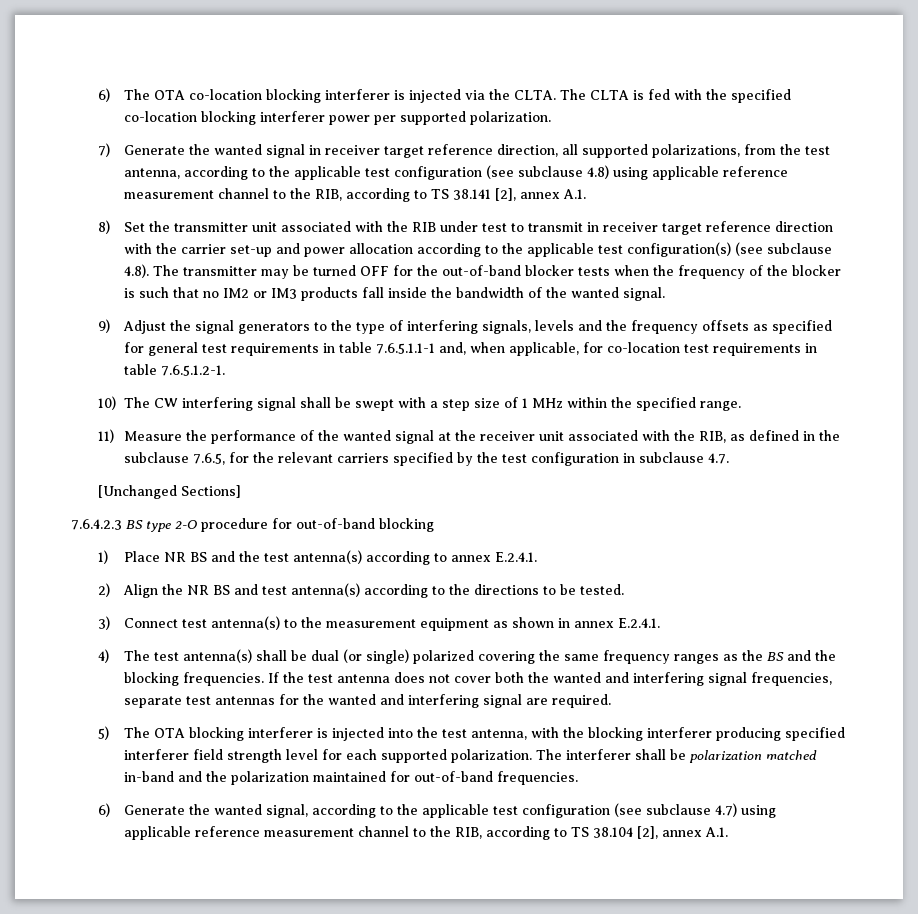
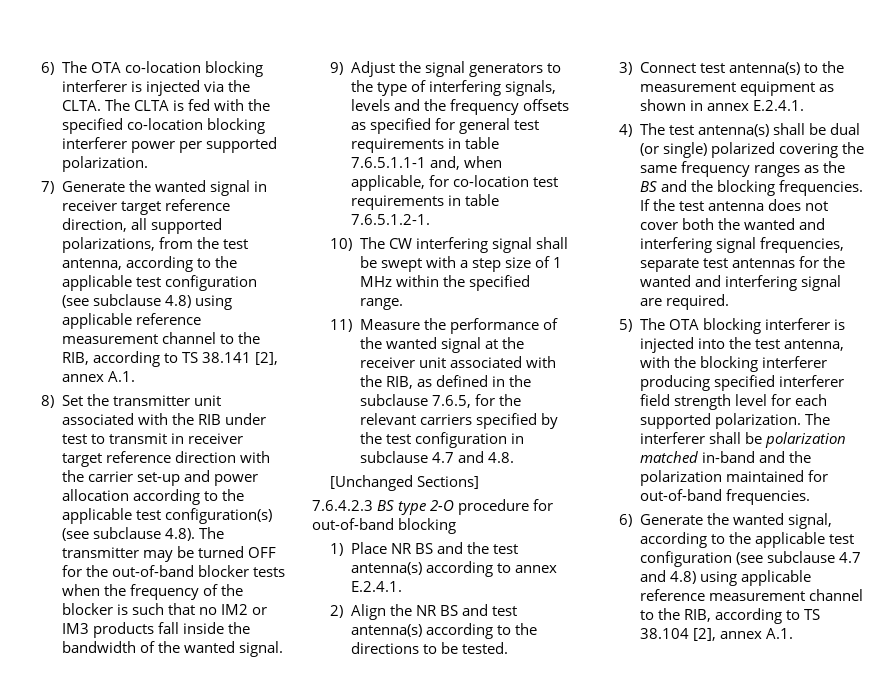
- 11) Measure the performance of the wanted signal at the receiver unit associated with the RIB, as defined in the subclause 7.6.5, for the relevant carriers specified by the test configuration in subclause 4.7.
+ 11) Measure the performance of the wanted signal at the receiver unit associated with the RIB, as defined in the subclause 7.6.5, for the relevant carriers specified by the test configuration in subclause 4.7 and 4.8.
- 6) Generate the wanted signal, according to the applicable test configuration (see subclause 4.7) using applicable reference measurement channel to the RIB, according to TS 38.104 [2], annex A.1.
+ 6) Generate the wanted signal, according to the applicable test configuration (see subclause 4.7 and 4.8) using applicable reference measurement channel to the RIB, according to TS 38.104 [2], annex A.1.

